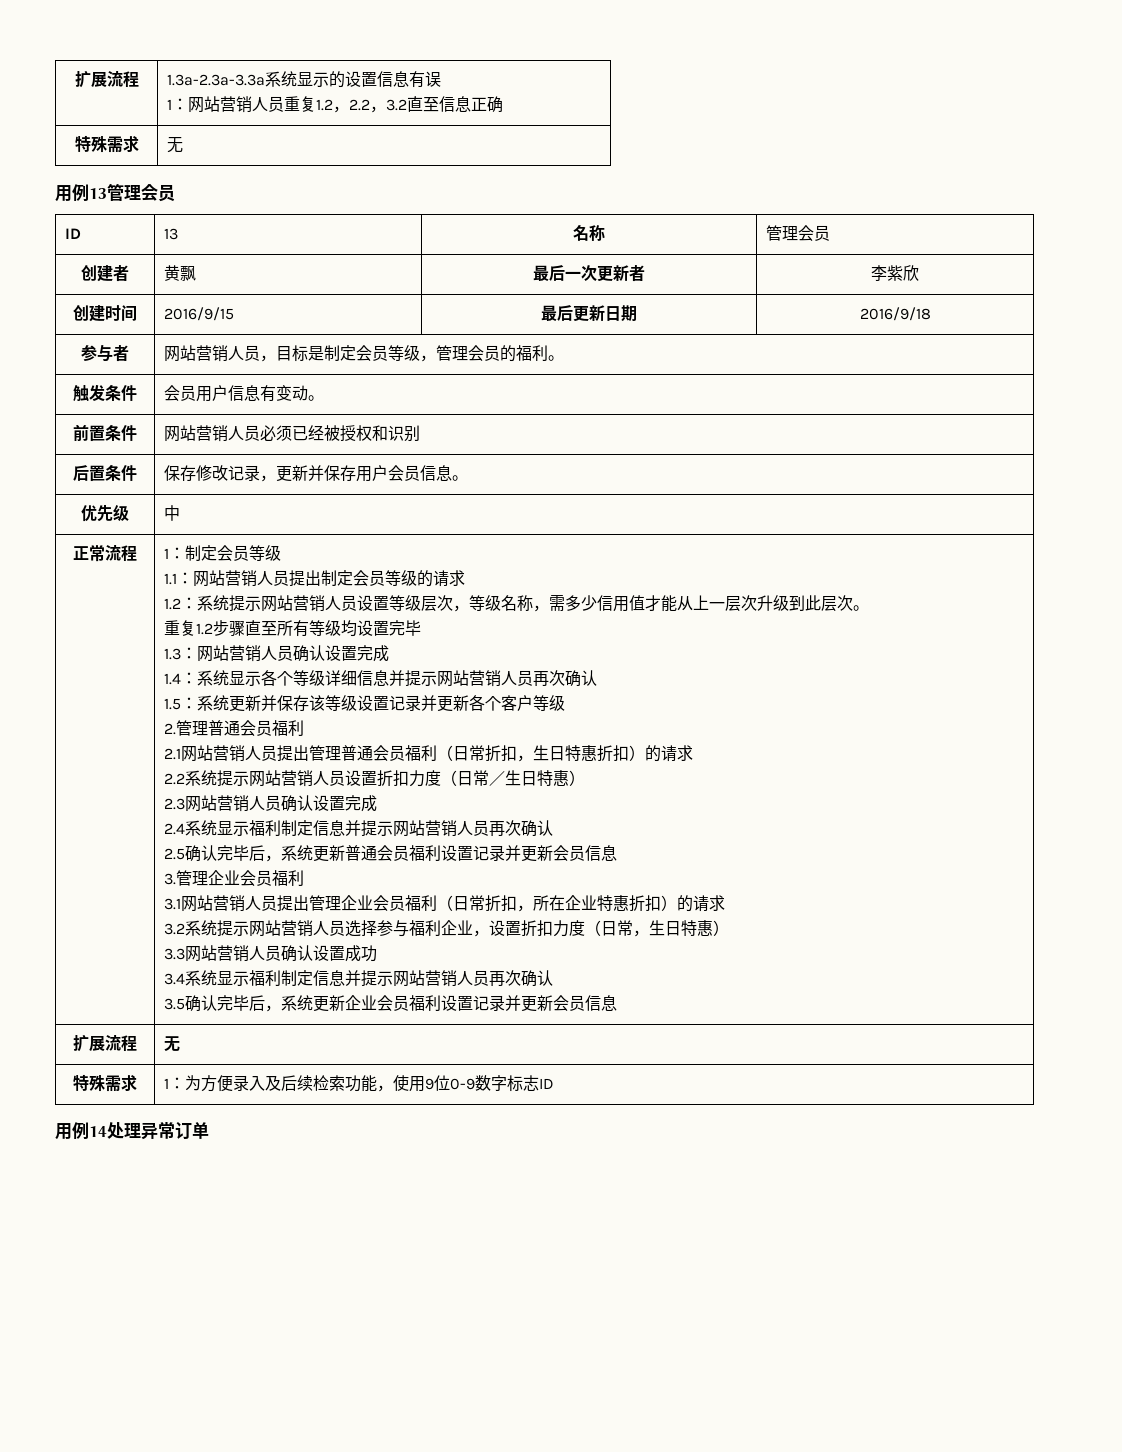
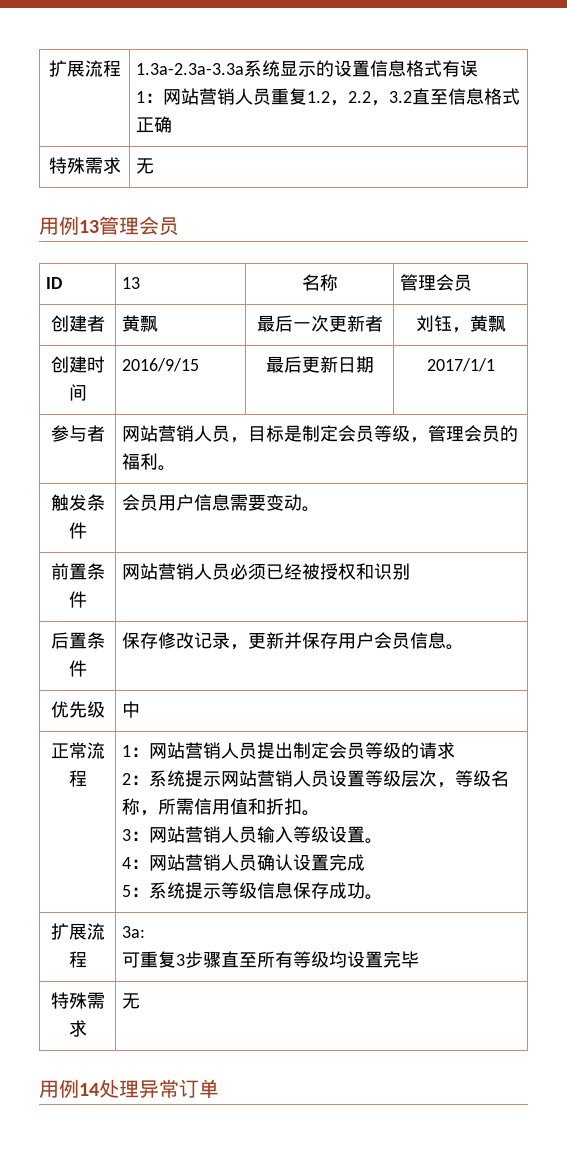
- 扩展流程 | 1.3a-2.3a-3.3a系统显示的设置信息有误
- 1：网站营销人员重复1.2，2.2，3.2直至信息正确
+ 扩展流程 | 1.3a-2.3a-3.3a系统显示的设置信息格式有误
+ 1：网站营销人员重复1.2，2.2，3.2直至信息格式正确
- 创建者 | 黄飘 | 最后一次更新者 | 李紫欣
+ 创建者 | 黄飘 | 最后一次更新者 | 刘钰，黄飘
- 创建时间 | 2016/9/15 | 最后更新日期 | 2016/9/18
+ 创建时间 | 2016/9/15 | 最后更新日期 | 2017/1/1
- 触发条件 | 会员用户信息有变动。
+ 触发条件 | 会员用户信息需要变动。
- 1：制定会员等级
- 1.1：网站营销人员提出制定会员等级的请求
+ 1：网站营销人员提出制定会员等级的请求
- 1.2：系统提示网站营销人员设置等级层次，等级名称，需多少信用值才能从上一层次升级到此层次。
- 重复1.2步骤直至所有等级均设置完毕
- 1.3：网站营销人员确认设置完成
+ 2：系统提示网站营销人员设置等级层次，等级名称，所需信用值和折扣。
+ 3：网站营销人员输入等级设置。
+ 4：网站营销人员确认设置完成
- 1.4：系统显示各个等级详细信息并提示网站营销人员再次确认
- 1.5：系统更新并保存该等级设置记录并更新各个客户等级
- 2.管理普通会员福利
- 2.1网站营销人员提出管理普通会员福利（日常折扣，生日特惠折扣）的请求
- 2.2系统提示网站营销人员设置折扣力度（日常／生日特惠）
- 2.3网站营销人员确认设置完成
- 2.4系统显示福利制定信息并提示网站营销人员再次确认
- 2.5确认完毕后，系统更新普通会员福利设置记录并更新会员信息
- 3.管理企业会员福利
- 3.1网站营销人员提出管理企业会员福利（日常折扣，所在企业特惠折扣）的请求
- 3.2系统提示网站营销人员选择参与福利企业，设置折扣力度（日常，生日特惠）
- 3.3网站营销人员确认设置成功
- 3.4系统显示福利制定信息并提示网站营销人员再次确认
- 3.5确认完毕后，系统更新企业会员福利设置记录并更新会员信息
- 扩展流程 | 无
- 特殊需求 | 1：为方便录入及后续检索功能，使用9位0-9数字标志ID
+ 5：系统提示等级信息保存成功。
+ 扩展流程 | 3a:
+ 可重复3步骤直至所有等级均设置完毕
+ 特殊需求 | 无

